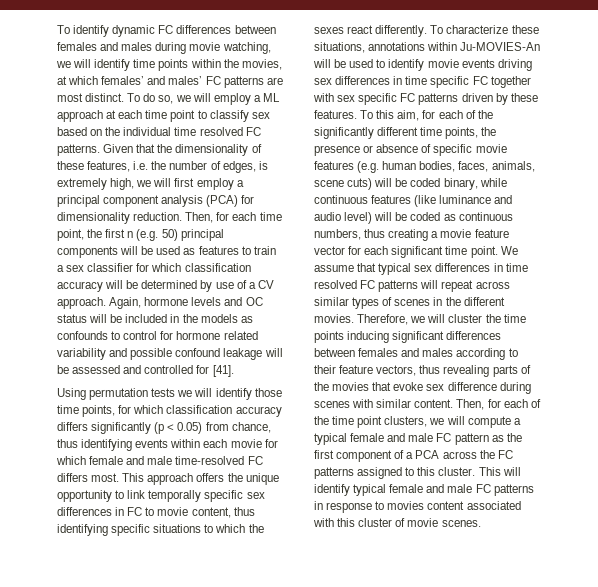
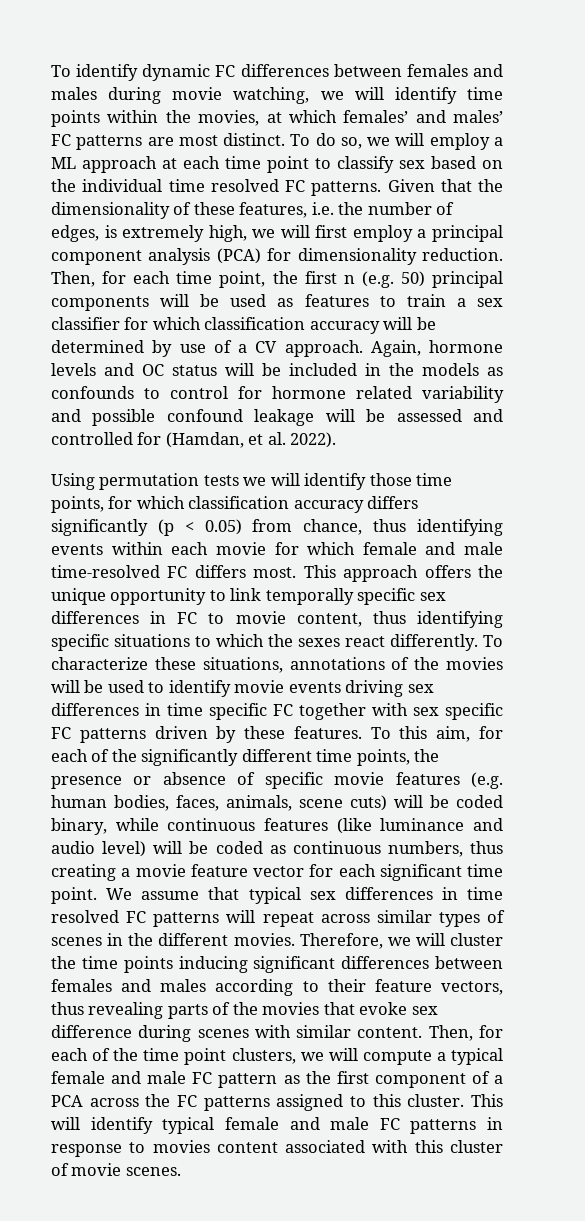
- Again, hormone levels and OC status will be included in the models as confounds to control for hormone related variability and possible confound leakage will be assessed and controlled for [41].
+ Again, hormone levels and OC status will be included in the models as confounds to control for hormone related variability and possible confound leakage will be assessed and controlled for (Hamdan, et al. 2022).
- To characterize these situations, annotations within Ju-MOVIES-An will be used to identify movie events driving sex differences in time specific FC together with sex specific FC patterns driven by these features.
+ To characterize these situations, annotations of the movies will be used to identify movie events driving sex differences in time specific FC together with sex specific FC patterns driven by these features.

